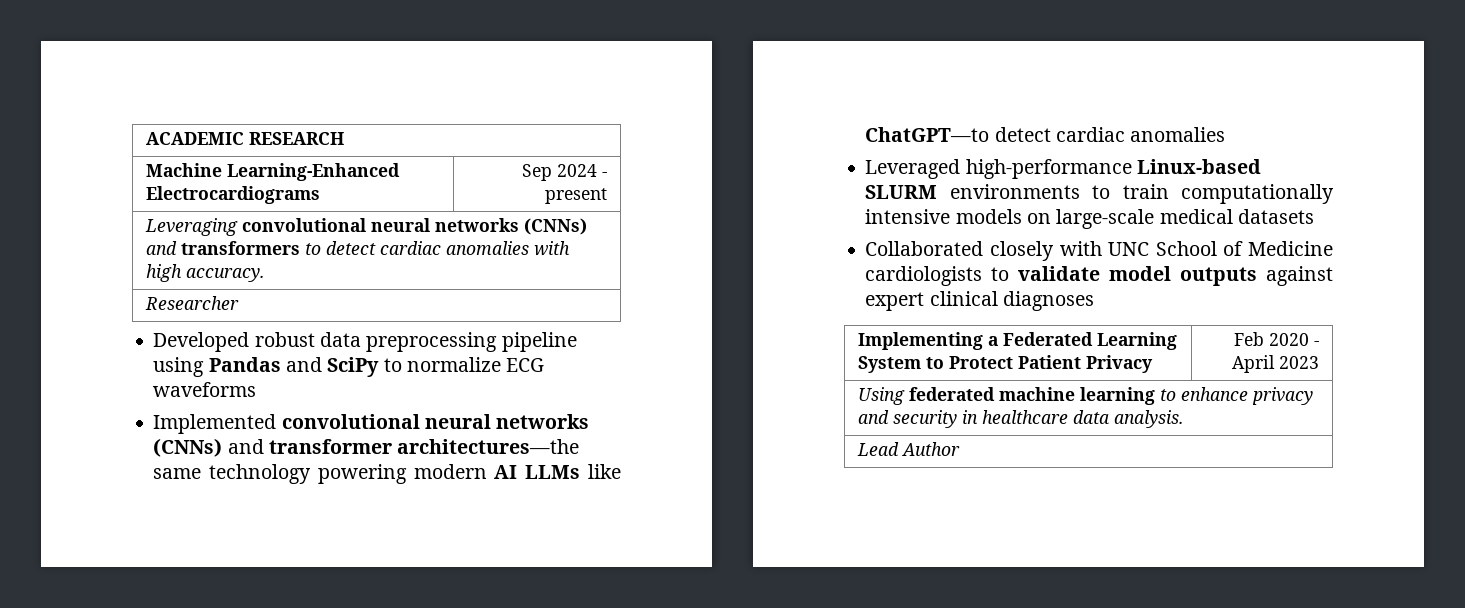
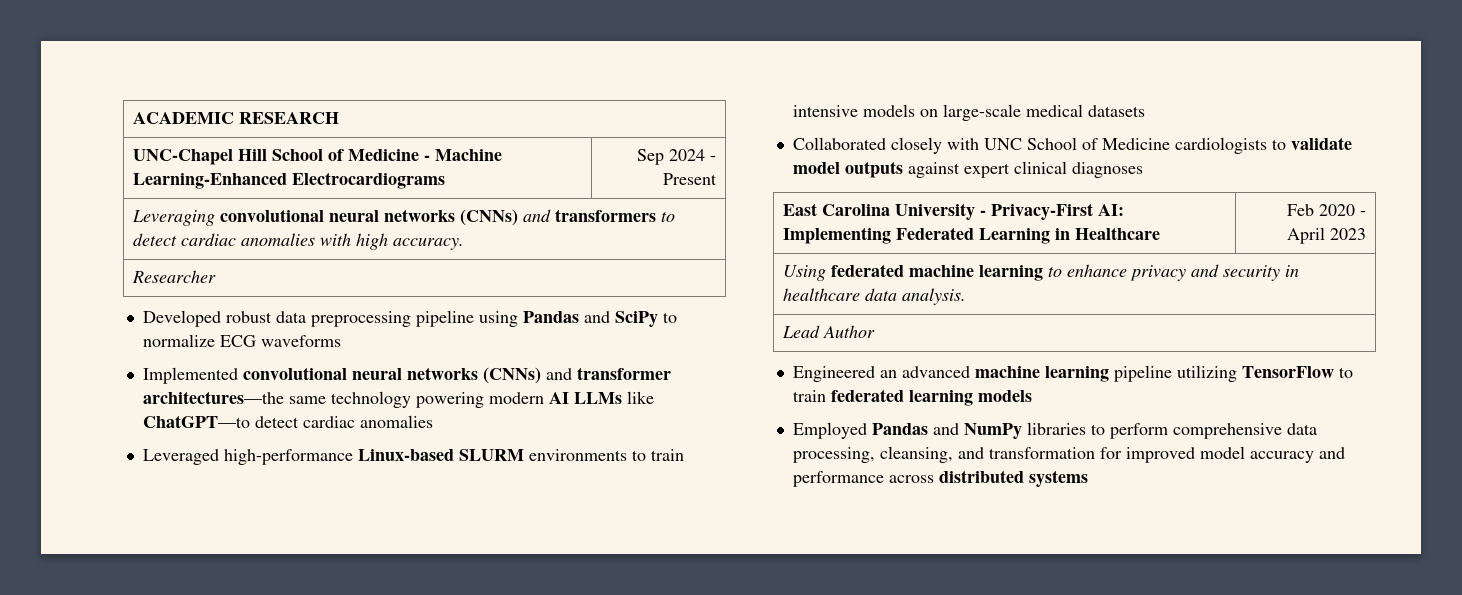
- Machine Learning-Enhanced Electrocardiograms | Sep 2024 - present
+ UNC-Chapel Hill School of Medicine - Machine Learning-Enhanced Electrocardiograms | Sep 2024 - Present
- Leveraged high-performance Linux-based SLURM environments to train computationally intensive models on large-scale medical datasets
+ Leveraged high-performance Linux-based SLURM environments to train intensive models on large-scale medical datasets
- Implementing a Federated Learning System to Protect Patient Privacy | Feb 2020 - April 2023
+ East Carolina University - Privacy-First AI: Implementing Federated Learning in Healthcare | Feb 2020 - April 2023
+ Engineered an advanced machine learning pipeline utilizing TensorFlow to train federated learning models
+ Employed Pandas and NumPy libraries to perform comprehensive data processing, cleansing, and transformation for improved model accuracy and performance across distributed systems

